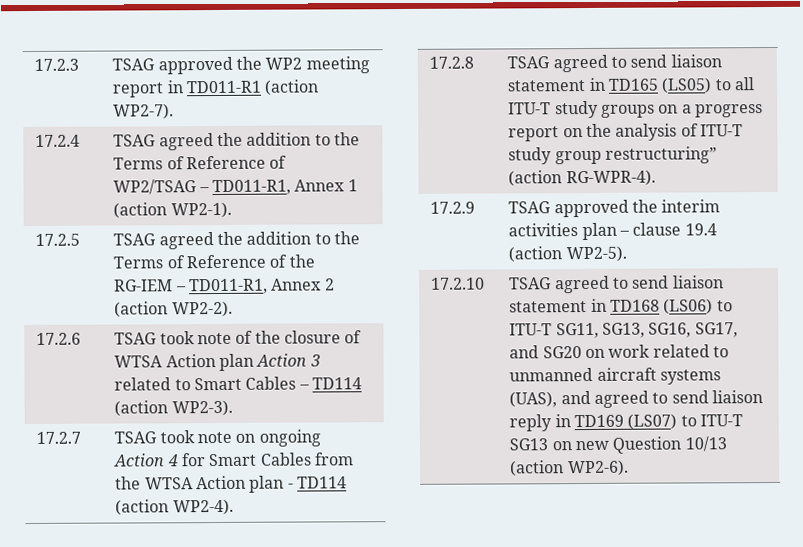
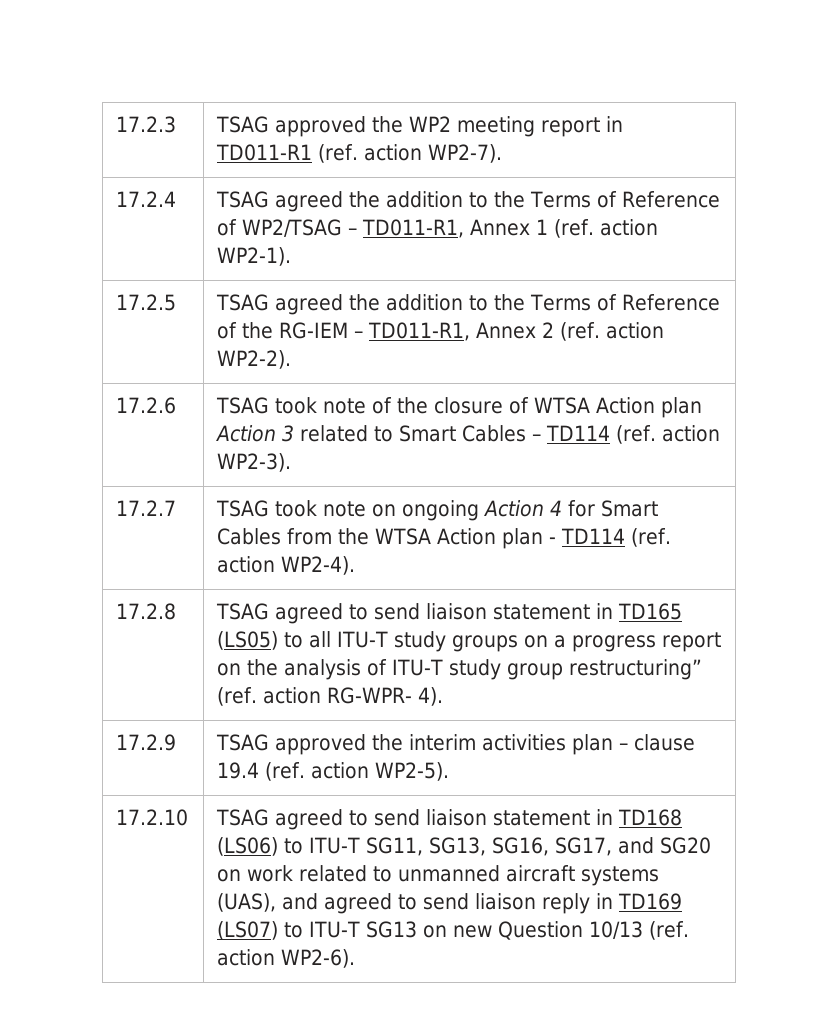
- 17.2.3 | TSAG approved the WP2 meeting report in TD011-R1 (action WP2-7).
+ 17.2.3 | TSAG approved the WP2 meeting report in TD011-R1 (ref. action WP2-7).
- 17.2.4 | TSAG agreed the addition to the Terms of Reference of WP2/TSAG – TD011-R1, Annex 1 (action WP2-1).
+ 17.2.4 | TSAG agreed the addition to the Terms of Reference of WP2/TSAG – TD011-R1, Annex 1 (ref. action WP2-1).
- 17.2.5 | TSAG agreed the addition to the Terms of Reference of the RG-IEM – TD011-R1, Annex 2 (action WP2-2).
+ 17.2.5 | TSAG agreed the addition to the Terms of Reference of the RG-IEM – TD011-R1, Annex 2 (ref. action WP2-2).
- 17.2.6 | TSAG took note of the closure of WTSA Action plan Action 3 related to Smart Cables – TD114 (action WP2-3).
+ 17.2.6 | TSAG took note of the closure of WTSA Action plan Action 3 related to Smart Cables – TD114 (ref. action WP2-3).
- 17.2.7 | TSAG took note on ongoing Action 4 for Smart Cables from the WTSA Action plan - TD114 (action WP2-4).
+ 17.2.7 | TSAG took note on ongoing Action 4 for Smart Cables from the WTSA Action plan - TD114 (ref. action WP2-4).
- 17.2.8 | TSAG agreed to send liaison statement in TD165 (LS05) to all ITU-T study groups on a progress report on the analysis of ITU-T study group restructuring” (action RG-WPR-4).
+ 17.2.8 | TSAG agreed to send liaison statement in TD165 (LS05) to all ITU-T study groups on a progress report on the analysis of ITU-T study group restructuring” (ref. action RG-WPR- 4).
- 17.2.9 | TSAG approved the interim activities plan – clause 19.4 (action WP2-5).
+ 17.2.9 | TSAG approved the interim activities plan – clause 19.4 (ref. action WP2-5).
- TSAG agreed to send liaison statement in TD168 (LS06) to ITU-T SG11, SG13, SG16, SG17, and SG20 on work related to unmanned aircraft systems (UAS), and agreed to send liaison reply in TD169 (LS07) to ITU-T SG13 on new Question 10/13 (action WP2-6).
+ TSAG agreed to send liaison statement in TD168 (LS06) to ITU-T SG11, SG13, SG16, SG17, and SG20 on work related to unmanned aircraft systems (UAS), and agreed to send liaison reply in TD169 (LS07) to ITU-T SG13 on new Question 10/13 (ref. action WP2-6).

